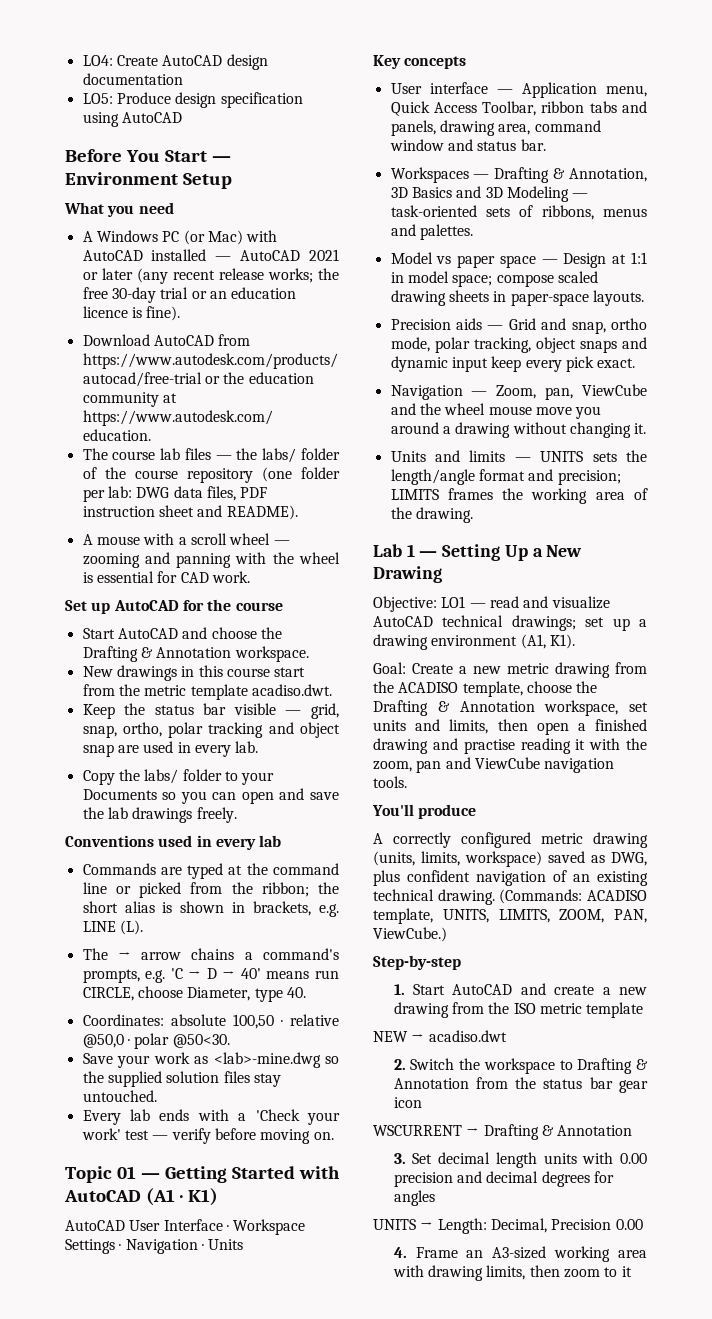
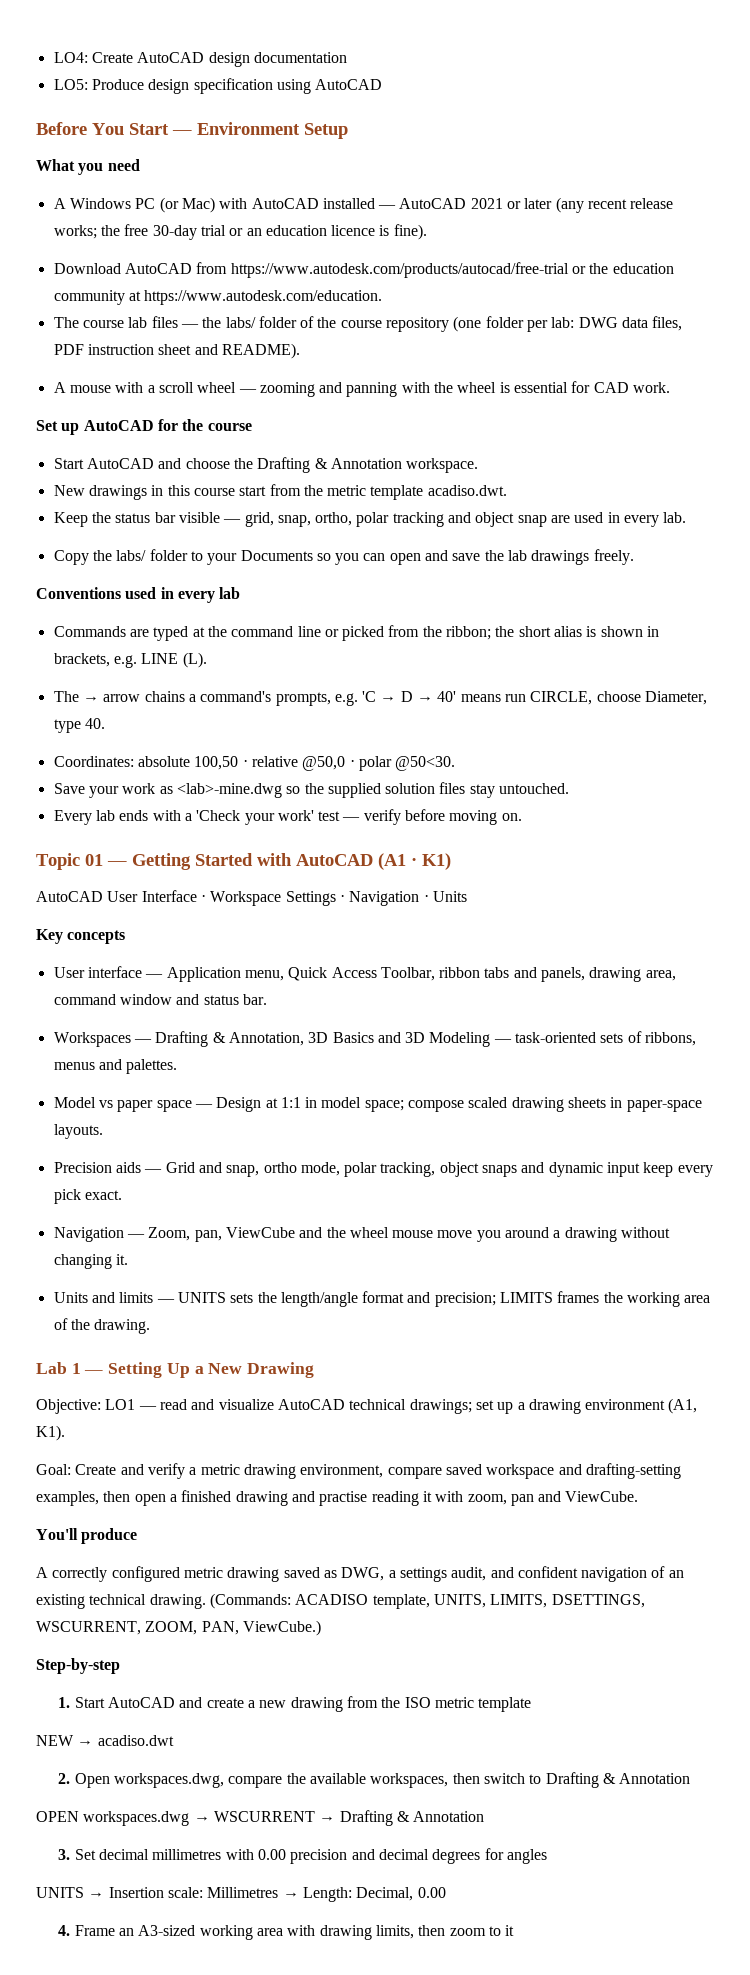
- Goal: Create a new metric drawing from the ACADISO template, choose the Drafting & Annotation workspace, set units and limits, then open a finished drawing and practise reading it with the zoom, pan and ViewCube navigation tools.
+ Goal: Create and verify a metric drawing environment, compare saved workspace and drafting-setting examples, then open a finished drawing and practise reading it with zoom, pan and ViewCube.
- A correctly configured metric drawing (units, limits, workspace) saved as DWG, plus confident navigation of an existing technical drawing.
+ A correctly configured metric drawing saved as DWG, a settings audit, and confident navigation of an existing technical drawing.
- (Commands: ACADISO template, UNITS, LIMITS, ZOOM, PAN, ViewCube.)
+ (Commands: ACADISO template, UNITS, LIMITS, DSETTINGS, WSCURRENT, ZOOM, PAN, ViewCube.)
- 2. Switch the workspace to Drafting & Annotation from the status bar gear icon
- WSCURRENT → Drafting & Annotation
+ 2. Open workspaces.dwg, compare the available workspaces, then switch to Drafting & Annotation
+ OPEN workspaces.dwg → WSCURRENT → Drafting & Annotation
- 3. Set decimal length units with 0.00 precision and decimal degrees for angles
+ 3. Set decimal millimetres with 0.00 precision and decimal degrees for angles
- UNITS → Length: Decimal, Precision 0.00
+ UNITS → Insertion scale: Millimetres → Length: Decimal, 0.00

